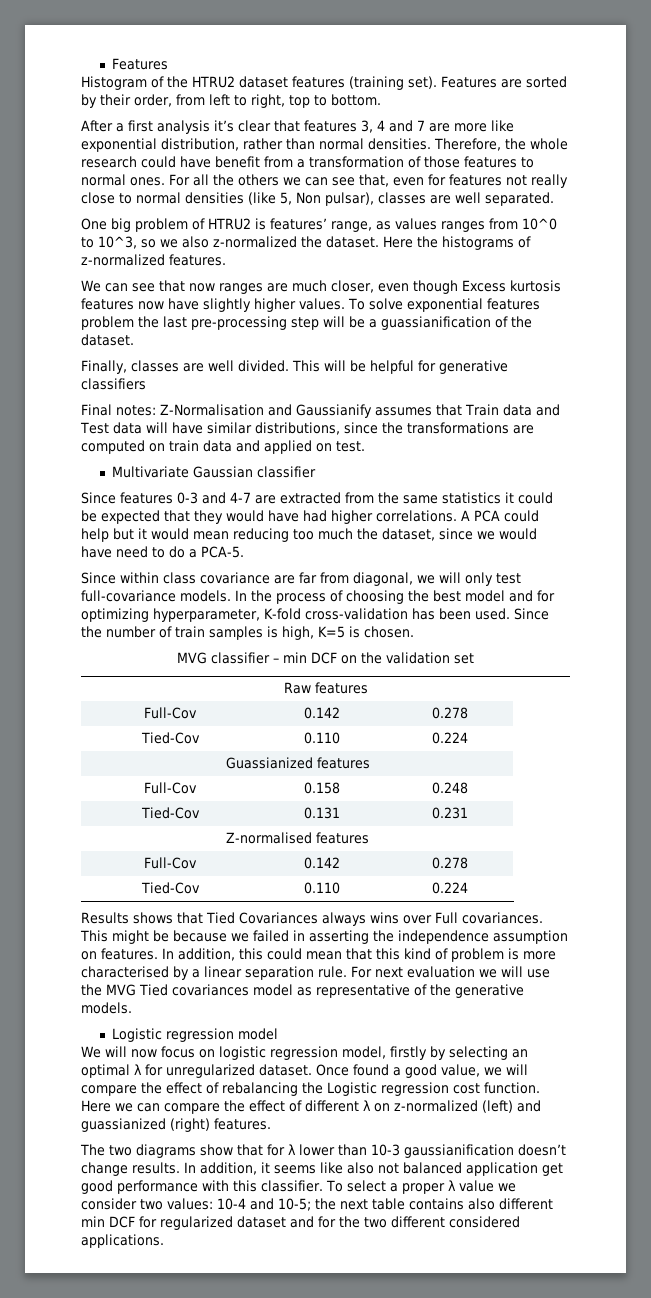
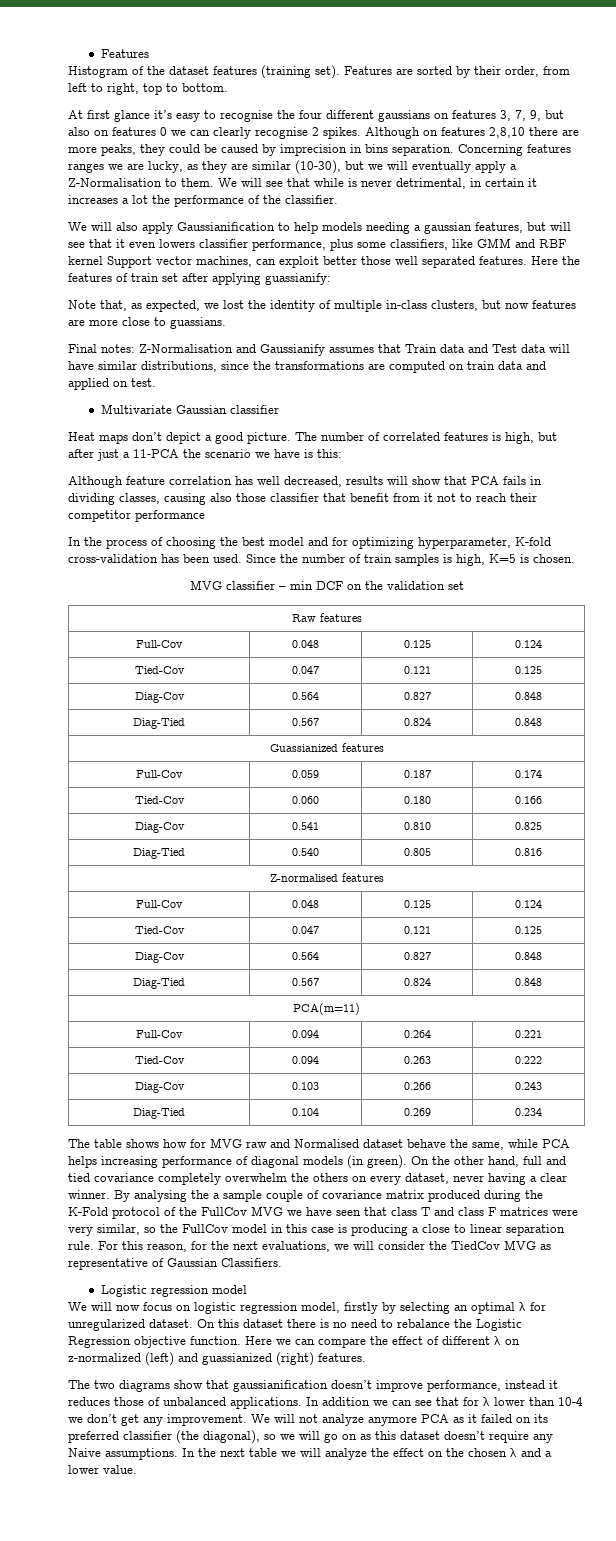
- Histogram of the HTRU2 dataset features (training set).
+ Histogram of the dataset features (training set).
- After a first analysis it’s clear that features 3, 4 and 7 are more like exponential distribution, rather than normal densities. Therefore, the whole research could have benefit from a transformation of those features to normal ones. For all the others we can see that, even for features not really close to normal densities (like 5, Non pulsar), classes are well separated.
- One big problem of HTRU2 is features’ range, as values ranges from 10^0 to 10^3, so we also z-normalized the dataset. Here the histograms of z-normalized features.
- We can see that now ranges are much closer, even though Excess kurtosis features now have slightly higher values. To solve exponential features problem the last pre-processing step will be a guassianification of the dataset.
- Finally, classes are well divided. This will be helpful for generative classifiers
+ At first glance it’s easy to recognise the four different gaussians on features 3, 7, 9, but also on features 0 we can clearly recognise 2 spikes. Although on features 2,8,10 there are more peaks, they could be caused by imprecision in bins separation. Concerning features ranges we are lucky, as they are similar (10-30), but we will eventually apply a Z-Normalisation to them. We will see that while is never detrimental, in certain it increases a lot the performance of the classifier.
+ We will also apply Gaussianification to help models needing a gaussian features, but will see that it even lowers classifier performance, plus some classifiers, like GMM and RBF kernel Support vector machines, can exploit better those well separated features. Here the features of train set after applying guassianify:
+ Note that, as expected, we lost the identity of multiple in-class clusters, but now features are more close to guassians.
- Since features 0-3 and 4-7 are extracted from the same statistics it could be expected that they would have had higher correlations. A PCA could help but it would mean reducing too much the dataset, since we would have need to do a PCA-5.
- Since within class covariance are far from diagonal, we will only test full-covariance models. In the process of choosing the best model and for optimizing hyperparameter, K-fold cross-validation has been used.
+ Heat maps don’t depict a good picture. The number of correlated features is high, but after just a 11-PCA the scenario we have is this:
+ Although feature correlation has well decreased, results will show that PCA fails in dividing classes, causing also those classifier that benefit from it not to reach their competitor performance
+ In the process of choosing the best model and for optimizing hyperparameter, K-fold cross-validation has been used.
  Raw features
- Full-Cov | 0.142 | 0.278
- Tied-Cov | 0.110 | 0.224
+ Full-Cov | 0.048 | 0.125 | 0.124
+ Tied-Cov | 0.047 | 0.121 | 0.125
+ Diag-Cov | 0.564 | 0.827 | 0.848
+ Diag-Tied | 0.567 | 0.824 | 0.848
  Guassianized features
- Full-Cov | 0.158 | 0.248
- Tied-Cov | 0.131 | 0.231
+ Full-Cov | 0.059 | 0.187 | 0.174
+ Tied-Cov | 0.060 | 0.180 | 0.166
+ Diag-Cov | 0.541 | 0.810 | 0.825
+ Diag-Tied | 0.540 | 0.805 | 0.816
  Z-normalised features
- Full-Cov | 0.142 | 0.278
- Tied-Cov | 0.110 | 0.224
- Results shows that Tied Covariances always wins over Full covariances. This might be because we failed in asserting the independence assumption on features. In addition, this could mean that this kind of problem is more characterised by a linear separation rule. For next evaluation we will use the MVG Tied covariances model as representative of the generative models.
+ Full-Cov | 0.048 | 0.125 | 0.124
+ Tied-Cov | 0.047 | 0.121 | 0.125
+ Diag-Cov | 0.564 | 0.827 | 0.848
+ Diag-Tied | 0.567 | 0.824 | 0.848
+ PCA(m=11)
+ Full-Cov | 0.094 | 0.264 | 0.221
+ Tied-Cov | 0.094 | 0.263 | 0.222
+ Diag-Cov | 0.103 | 0.266 | 0.243
+ Diag-Tied | 0.104 | 0.269 | 0.234
+ The table shows how for MVG raw and Normalised dataset behave the same, while PCA helps increasing performance of diagonal models (in green). On the other hand, full and tied covariance completely overwhelm the others on every dataset, never having a clear winner. By analysing the a sample couple of covariance matrix produced during the K-Fold protocol of the FullCov MVG we have seen that class T and class F matrices were very similar, so the FullCov model in this case is producing a close to linear separation rule. For this reason, for the next evaluations, we will consider the TiedCov MVG as representative of Gaussian Classifiers.
- Once found a good value, we will compare the effect of rebalancing the Logistic regression cost function.
+ On this dataset there is no need to rebalance the Logistic Regression objective function.
- The two diagrams show that for λ lower than 10-3 gaussianification doesn’t change results. In addition, it seems like also not balanced application get good performance with this classifier. To select a proper λ value we consider two values: 10-4 and 10-5; the next table contains also different min DCF for regularized dataset and for the two different considered applications.
+ The two diagrams show that gaussianification doesn’t improve performance, instead it reduces those of unbalanced applications. In addition we can see that for λ lower than 10-4 we don’t get any improvement. We will not analyze anymore PCA as it failed on its preferred classifier (the diagonal), so we will go on as this dataset doesn’t require any Naive assumptions. In the next table we will analyze the effect on the chosen λ and a lower value.

